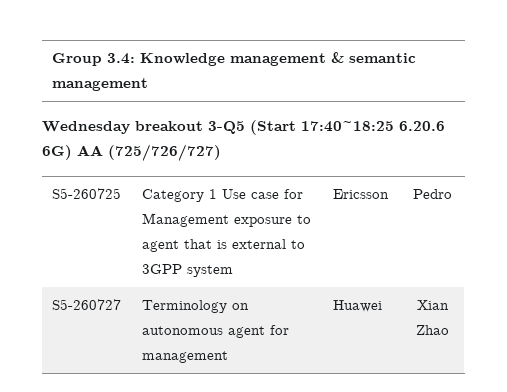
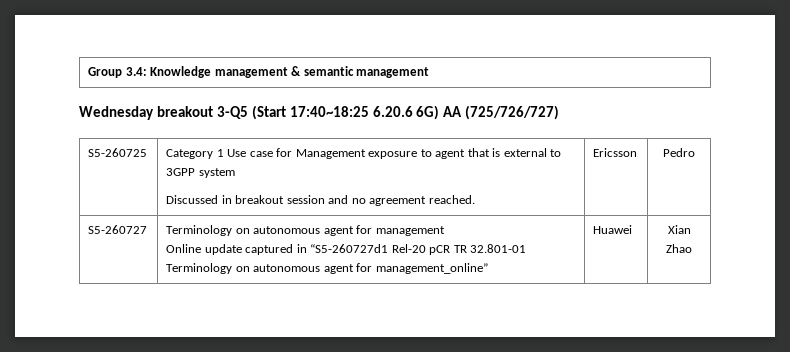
- S5-260725 | Category 1 Use case for Management exposure to agent that is external to 3GPP system | Ericsson | Pedro
+ S5-260725 | Category 1 Use case for Management exposure to agent that is external to 3GPP system
+ Discussed in breakout session and no agreement reached. | Ericsson | Pedro
- S5-260727 | Terminology on autonomous agent for management | Huawei | Xian Zhao
+ S5-260727 | Terminology on autonomous agent for management
+ Online update captured in “S5-260727d1 Rel-20 pCR TR 32.801-01 Terminology on autonomous agent for management_online” | Huawei | Xian Zhao

